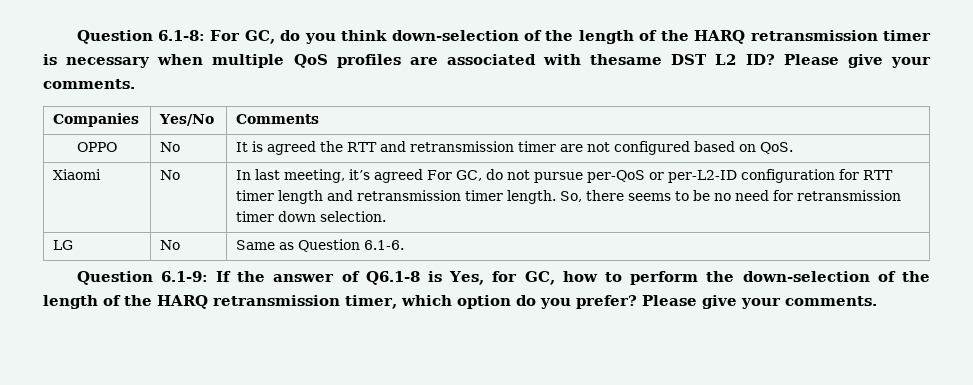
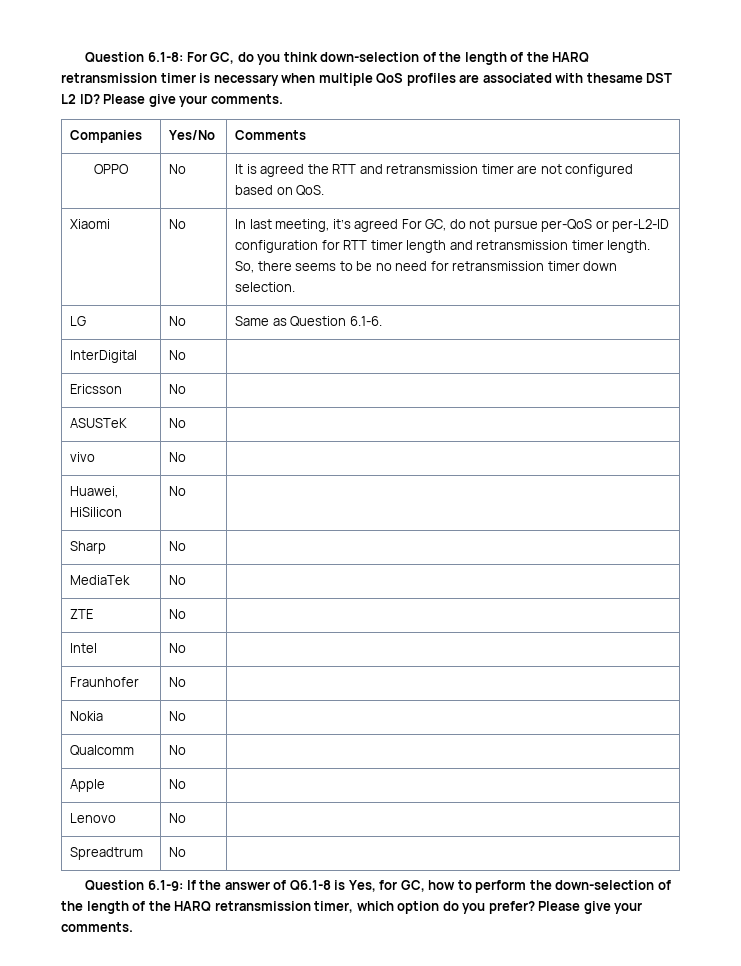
+ InterDigital | No |
+ Ericsson | No |
+ ASUSTeK | No |
+ vivo | No |
+ Huawei, HiSilicon | No |
+ Sharp | No |
+ MediaTek | No |
+ ZTE | No |
+ Intel | No |
+ Fraunhofer | No |
+ Nokia | No |
+ Qualcomm | No |
+ Apple | No |
+ Lenovo | No |
+ Spreadtrum | No |

